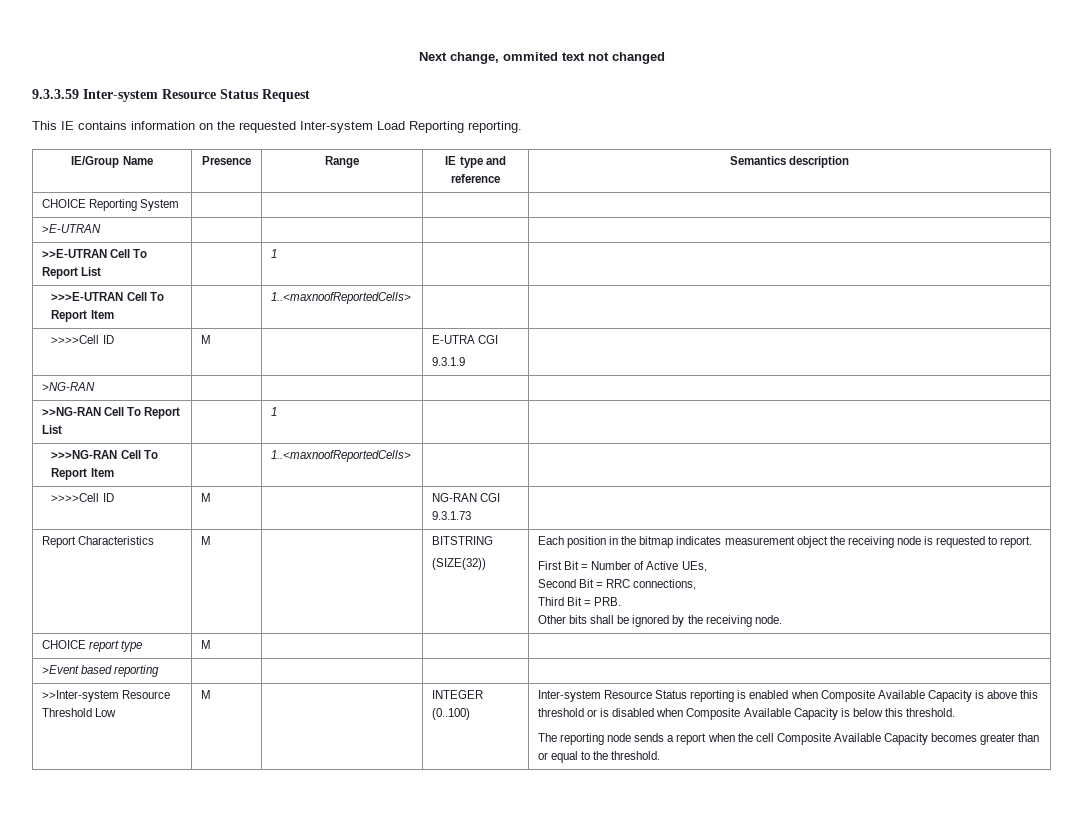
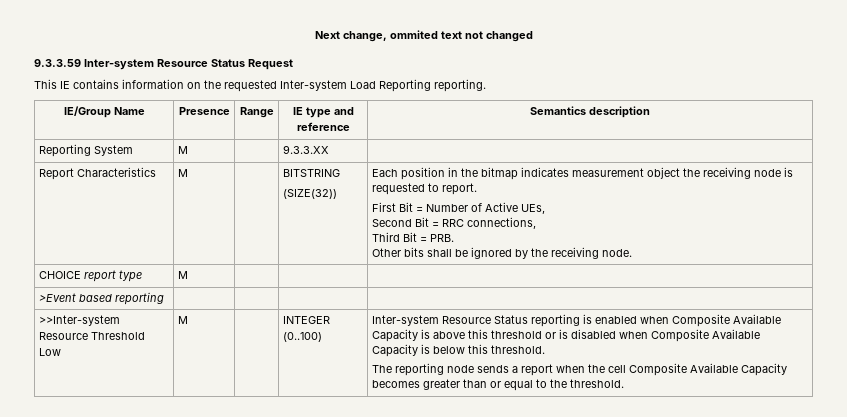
- CHOICE Reporting System | | | |
- >E-UTRAN | | | |
- >>E-UTRAN Cell To Report List | | 1 | |
- >>>E-UTRAN Cell To Report Item | | 1..<maxnoofReportedCells> | |
- >>>>Cell ID | M | | E-UTRA CGI
- 9.3.1.9 |
- >NG-RAN | | | |
- >>NG-RAN Cell To Report List | | 1 | |
- >>>NG-RAN Cell To Report Item | | 1..<maxnoofReportedCells> | |
- >>>>Cell ID | M | | NG-RAN CGI 9.3.1.73 |
+ Reporting System | M | | 9.3.3.XX |

